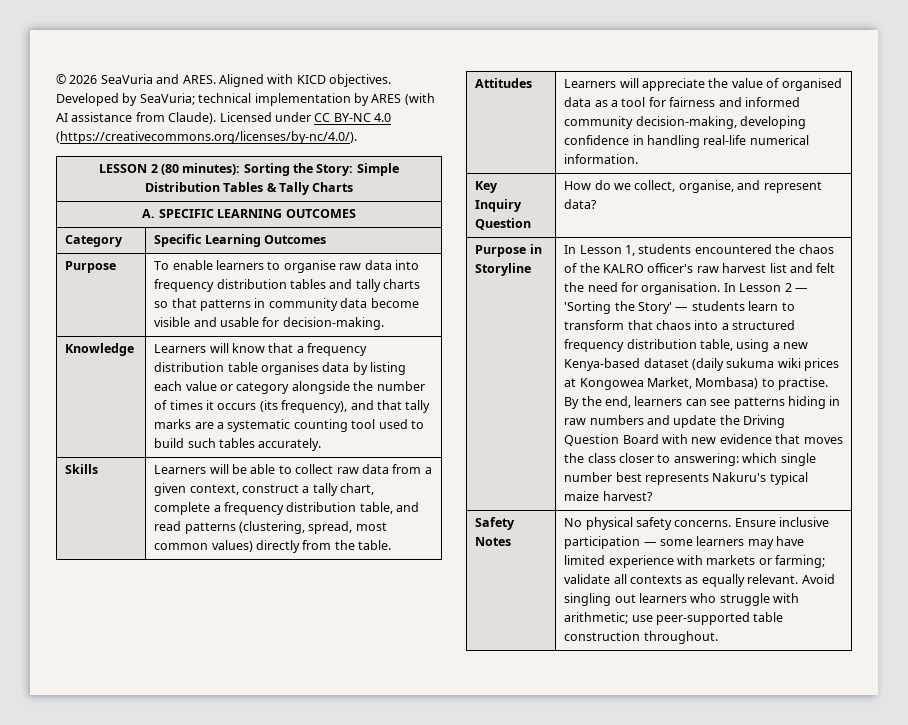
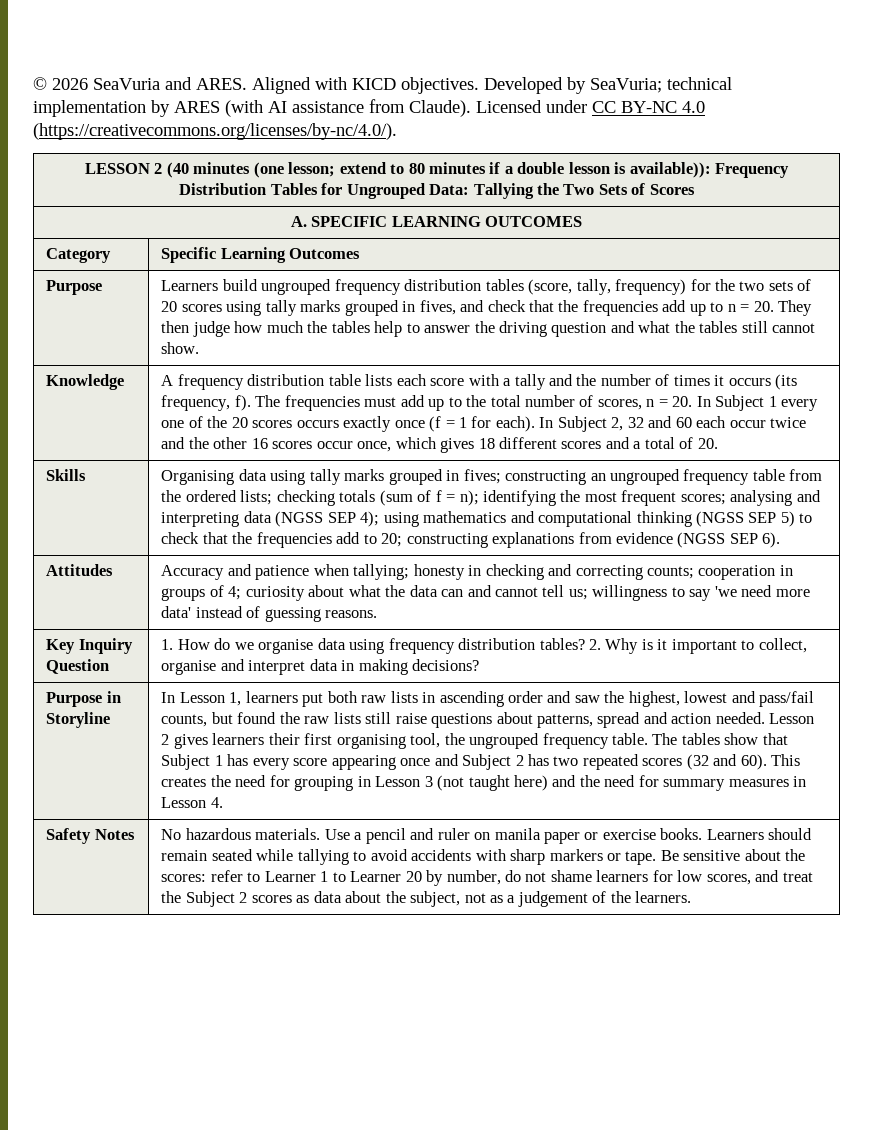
- LESSON 2 (80 minutes): Sorting the Story: Simple Distribution Tables & Tally Charts
+ LESSON 2 (40 minutes (one lesson; extend to 80 minutes if a double lesson is available)): Frequency Distribution Tables for Ungrouped Data: Tallying the Two Sets of Scores
- To enable learners to organise raw data into frequency distribution tables and tally charts so that patterns in community data become visible and usable for decision-making.
- Knowledge | Learners will know that a frequency distribution table organises data by listing each value or category alongside the number of times it occurs (its frequency), and that tally marks are a systematic counting tool used to build such tables accurately.
- Skills | Learners will be able to collect raw data from a given context, construct a tally chart, complete a frequency distribution table, and read patterns (clustering, spread, most common values) directly from the table.
- Attitudes | Learners will appreciate the value of organised data as a tool for fairness and informed community decision-making, developing confidence in handling real-life numerical information.
+ Learners build ungrouped frequency distribution tables (score, tally, frequency) for the two sets of 20 scores using tally marks grouped in fives, and check that the frequencies add up to n = 20. They then judge how much the tables help to answer the driving question and what the tables still cannot show.
+ Knowledge | A frequency distribution table lists each score with a tally and the number of times it occurs (its frequency, f). The frequencies must add up to the total number of scores, n = 20. In Subject 1 every one of the 20 scores occurs exactly once (f = 1 for each). In Subject 2, 32 and 60 each occur twice and the other 16 scores occur once, which gives 18 different scores and a total of 20.
+ Skills | Organising data using tally marks grouped in fives; constructing an ungrouped frequency table from the ordered lists; checking totals (sum of f = n); identifying the most frequent scores; analysing and interpreting data (NGSS SEP 4); using mathematics and computational thinking (NGSS SEP 5) to check that the frequencies add to 20; constructing explanations from evidence (NGSS SEP 6).
+ Attitudes | Accuracy and patience when tallying; honesty in checking and correcting counts; cooperation in groups of 4; curiosity about what the data can and cannot tell us; willingness to say 'we need more data' instead of guessing reasons.
- Key Inquiry Question | How do we collect, organise, and represent data?
+ Key Inquiry Question | 1. How do we organise data using frequency distribution tables? 2. Why is it important to collect, organise and interpret data in making decisions?
- In Lesson 1, students encountered the chaos of the KALRO officer's raw harvest list and felt the need for organisation. In Lesson 2 — 'Sorting the Story' — students learn to transform that chaos into a structured frequency distribution table, using a new Kenya-based dataset (daily sukuma wiki prices at Kongowea Market, Mombasa) to practise. By the end, learners can see patterns hiding in raw numbers and update the Driving Question Board with new evidence that moves the class closer to answering: which single number best represents Nakuru's typical maize harvest?
- Safety Notes | No physical safety concerns. Ensure inclusive participation — some learners may have limited experience with markets or farming; validate all contexts as equally relevant. Avoid singling out learners who struggle with arithmetic; use peer-supported table construction throughout.
+ In Lesson 1, learners put both raw lists in ascending order and saw the highest, lowest and pass/fail counts, but found the raw lists still raise questions about patterns, spread and action needed. Lesson 2 gives learners their first organising tool, the ungrouped frequency table. The tables show that Subject 1 has every score appearing once and Subject 2 has two repeated scores (32 and 60). This creates the need for grouping in Lesson 3 (not taught here) and the need for summary measures in Lesson 4.
+ Safety Notes | No hazardous materials. Use a pencil and ruler on manila paper or exercise books. Learners should remain seated while tallying to avoid accidents with sharp markers or tape. Be sensitive about the scores: refer to Learner 1 to Learner 20 by number, do not shame learners for low scores, and treat the Subject 2 scores as data about the subject, not as a judgement of the learners.

